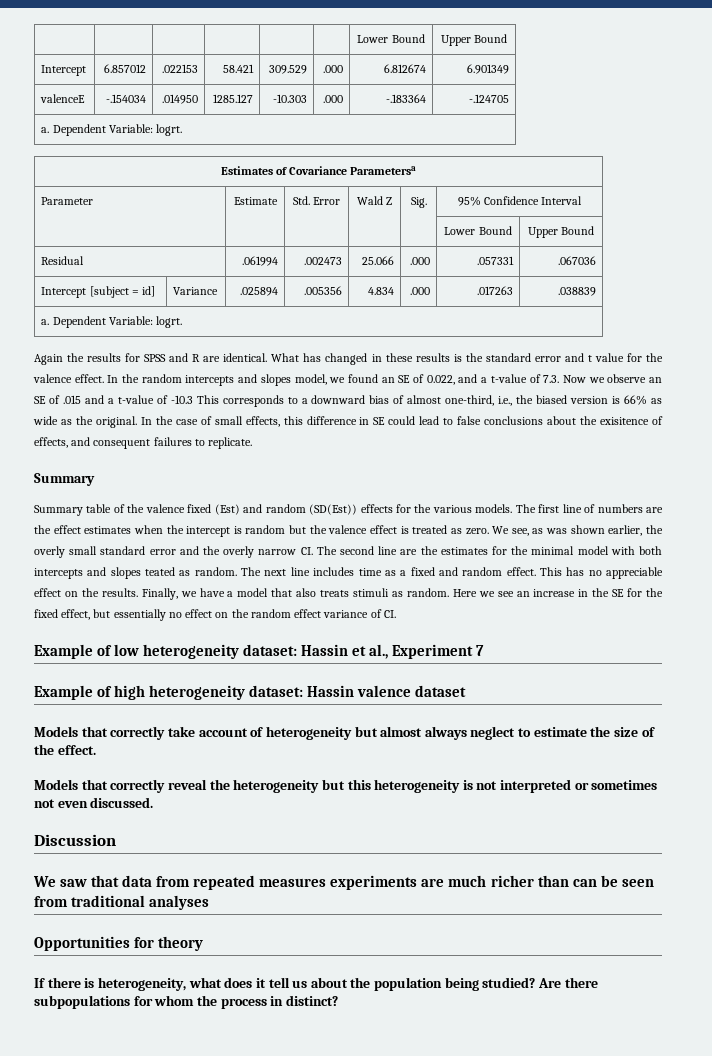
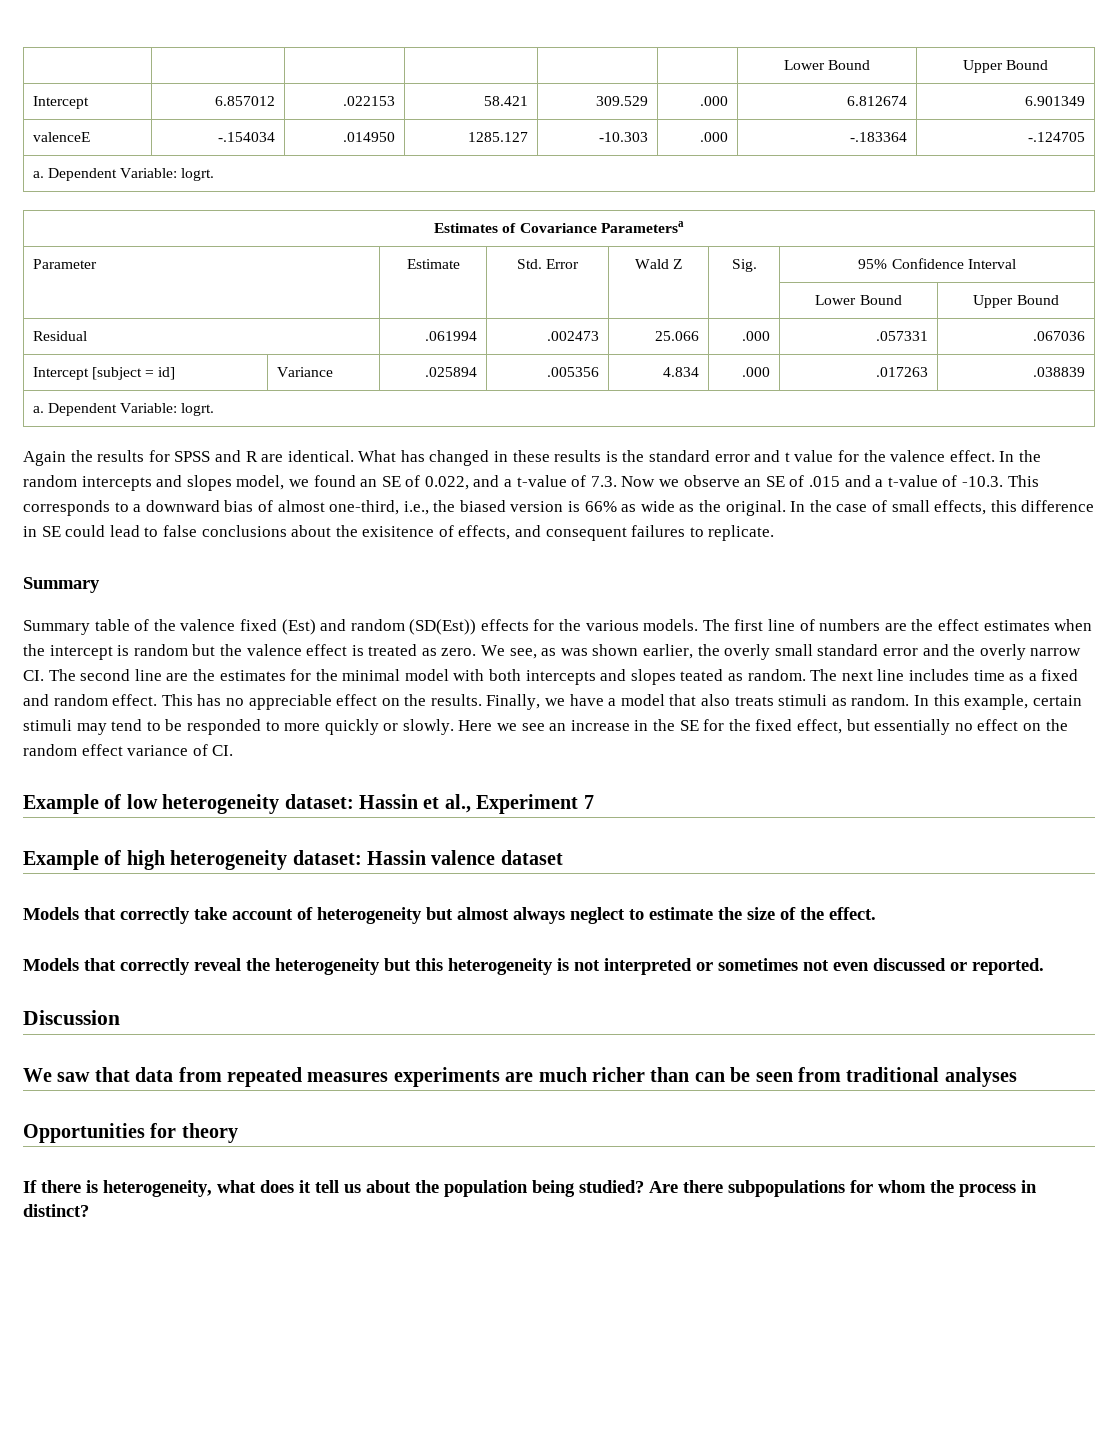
- In the random intercepts and slopes model, we found an SE of 0.022, and a t-value of 7.3. Now we observe an SE of .015 and a t-value of -10.3 This corresponds to a downward bias of almost one-third, i.e., the biased version is 66% as wide as the original.
+ In the random intercepts and slopes model, we found an SE of 0.022, and a t-value of 7.3. Now we observe an SE of .015 and a t-value of -10.3. This corresponds to a downward bias of almost one-third, i.e., the biased version is 66% as wide as the original.
+ In this example, certain stimuli may tend to be responded to more quickly or slowly.
- Models that correctly reveal the heterogeneity but this heterogeneity is not interpreted or sometimes not even discussed.
+ Models that correctly reveal the heterogeneity but this heterogeneity is not interpreted or sometimes not even discussed or reported.

